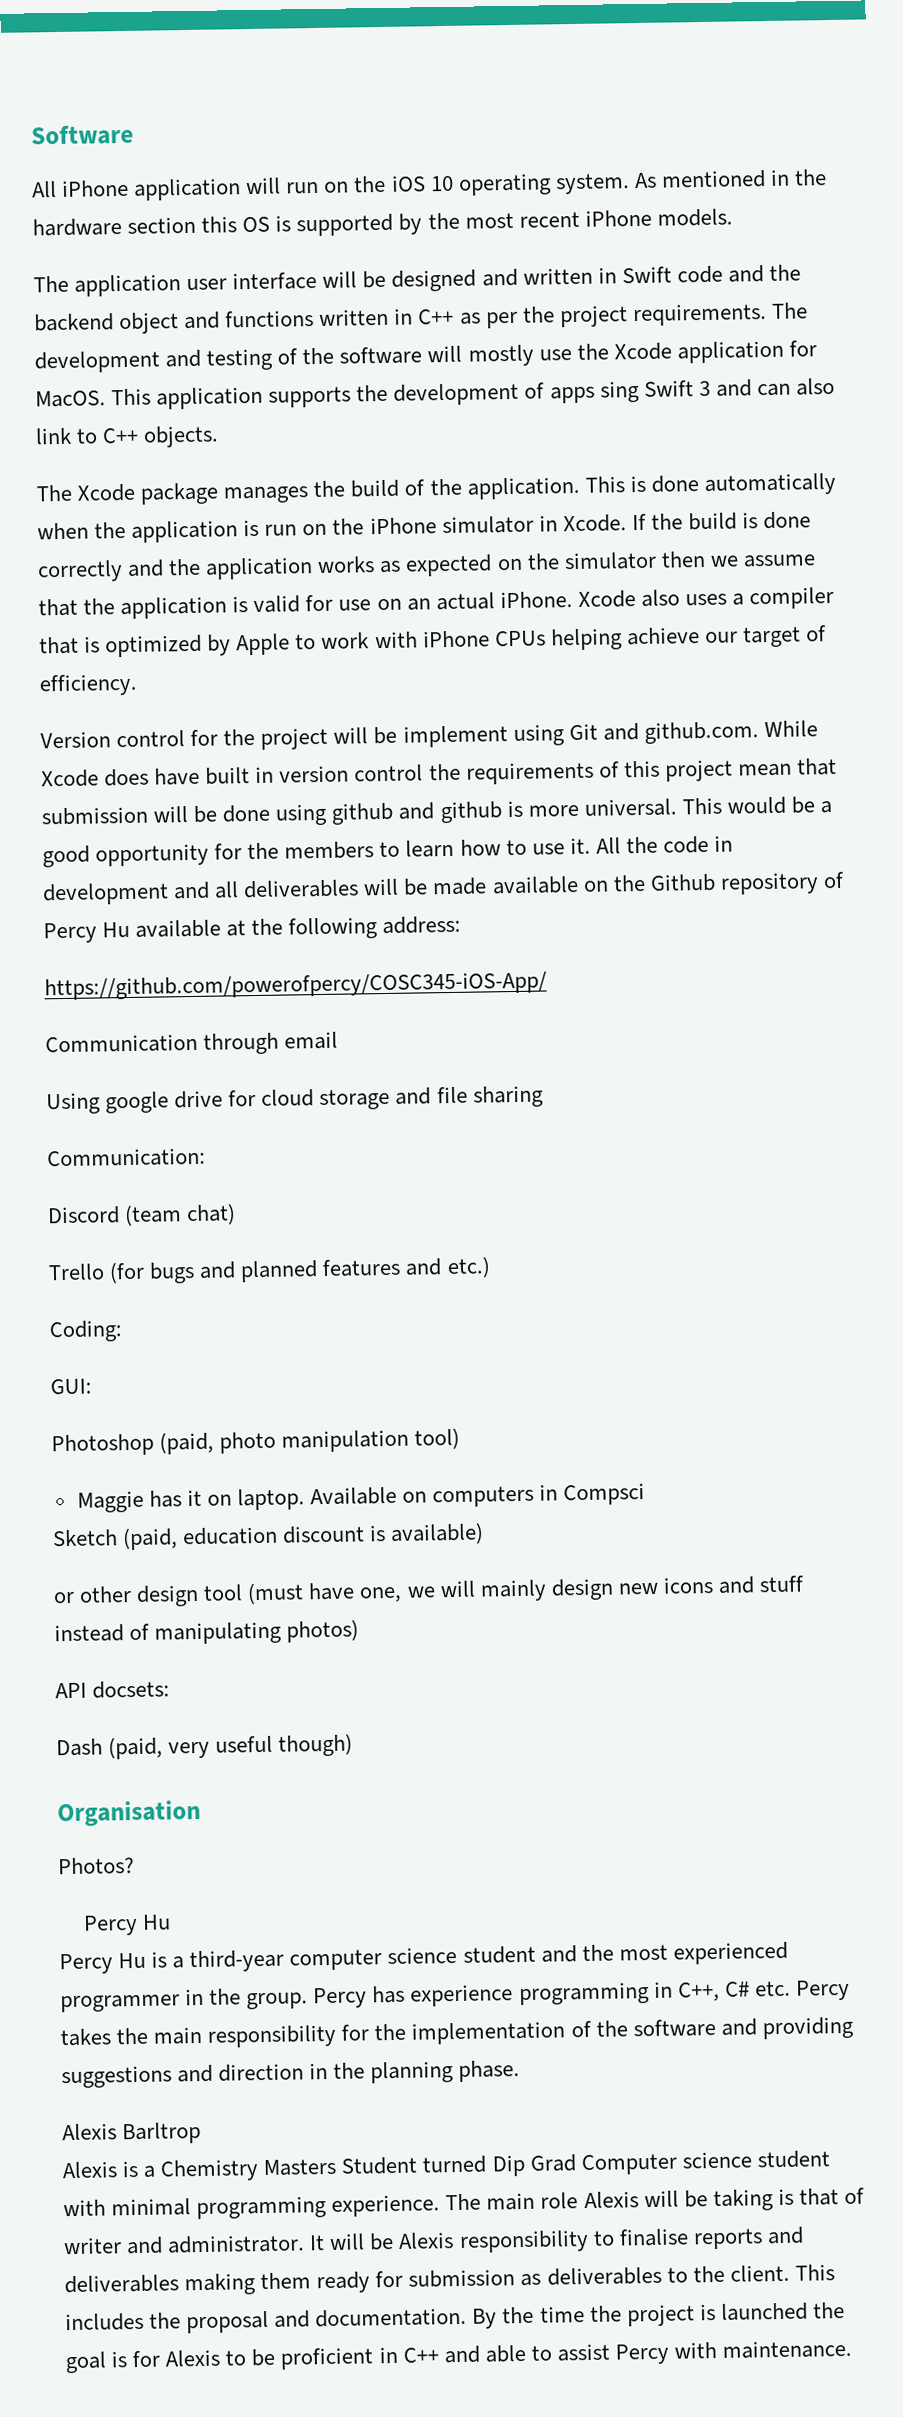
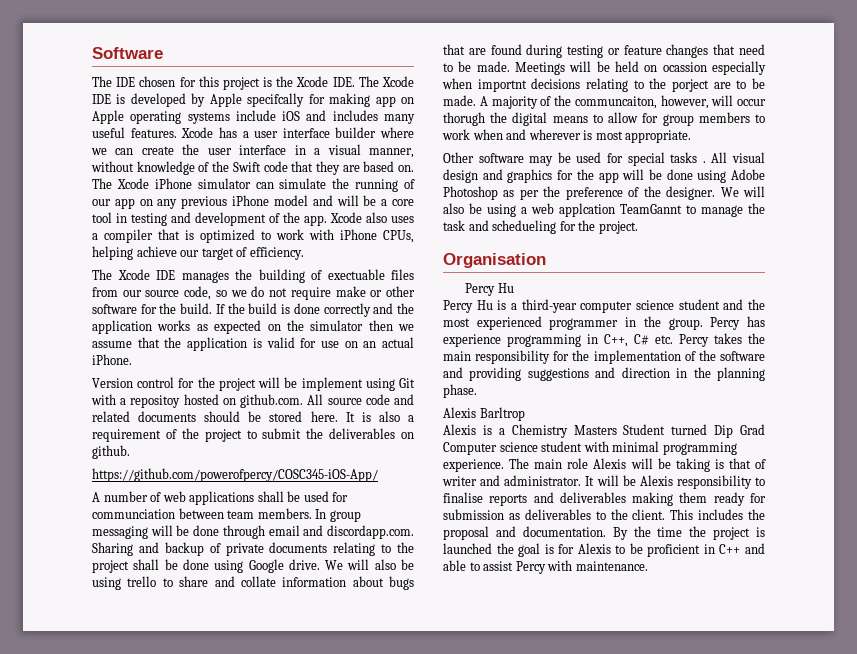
- All iPhone application will run on the iOS 10 operating system. As mentioned in the hardware section this OS is supported by the most recent iPhone models.
- The application user interface will be designed and written in Swift code and the backend object and functions written in C++ as per the project requirements. The development and testing of the software will mostly use the Xcode application for MacOS. This application supports the development of apps sing Swift 3 and can also link to C++ objects.
- The Xcode package manages the build of the application. This is done automatically when the application is run on the iPhone simulator in Xcode.
+ The IDE chosen for this project is the Xcode IDE. The Xcode IDE is developed by Apple specifcally for making app on Apple operating systems include iOS and includes many useful features. Xcode has a user interface builder where we can create the user interface in a visual manner, without knowledge of the Swift code that they are based on. The Xcode iPhone simulator can simulate the running of our app on any previous iPhone model and will be a core tool in testing and development of the app. Xcode also uses a compiler that is optimized to work with iPhone CPUs, helping achieve our target of efficiency.
+ The Xcode IDE manages the building of exectuable files from our source code, so we do not require make or other software for the build.
- Xcode also uses a compiler that is optimized by Apple to work with iPhone CPUs helping achieve our target of efficiency.
- Version control for the project will be implement using Git and github.com. While Xcode does have built in version control the requirements of this project mean that submission will be done using github and github is more universal. This would be a good opportunity for the members to learn how to use it. All the code in development and all deliverables will be made available on the Github repository of Percy Hu available at the following address:
+ Version control for the project will be implement using Git with a repositoy hosted on github.com. All source code and related documents should be stored here. It is also a requirement of the project to submit the deliverables on github.
  https://github.com/powerofpercy/COSC345-iOS-App/
- Communication through email
- Using google drive for cloud storage and file sharing
- Communication:
- Discord (team chat)
- Trello (for bugs and planned features and etc.)
- Coding:
- GUI:
- Photoshop (paid, photo manipulation tool)
- Maggie has it on laptop. Available on computers in Compsci
- Sketch (paid, education discount is available)
- or other design tool (must have one, we will mainly design new icons and stuff instead of manipulating photos)
- API docsets:
- Dash (paid, very useful though)
+ A number of web applications shall be used for communciation between team members. In group messaging will be done through email and discordapp.com. Sharing and backup of private documents relating to the project shall be done using Google drive. We will also be using trello to share and collate information about bugs that are found during testing or feature changes that need to be made. Meetings will be held on ocassion especially when importnt decisions relating to the porject are to be made. A majority of the communcaiton, however, will occur thorugh the digital means to allow for group members to work when and wherever is most appropriate.
+ Other software may be used for special tasks . All visual design and graphics for the app will be done using Adobe Photoshop as per the preference of the designer. We will also be using a web applcation TeamGannt to manage the task and schedueling for the project.
- Photos?

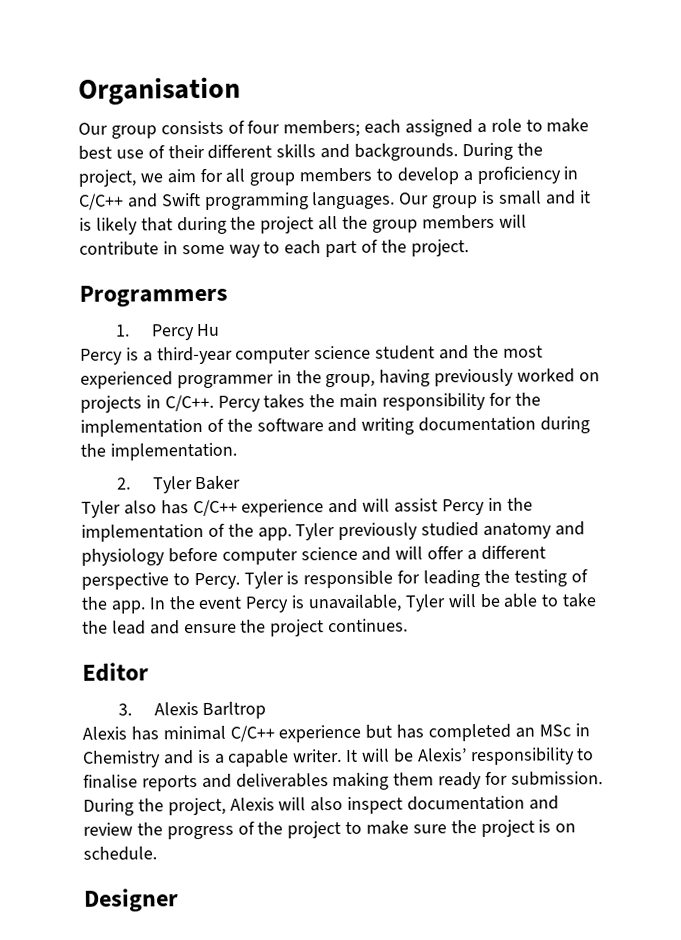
- Software
- The IDE chosen for this project is the Xcode IDE. The Xcode IDE is developed by Apple specifcally for making app on Apple operating systems include iOS and includes many useful features. Xcode has a user interface builder where we can create the user interface in a visual manner, without knowledge of the Swift code that they are based on. The Xcode iPhone simulator can simulate the running of our app on any previous iPhone model and will be a core tool in testing and development of the app. Xcode also uses a compiler that is optimized to work with iPhone CPUs, helping achieve our target of efficiency.
- The Xcode IDE manages the building of exectuable files from our source code, so we do not require make or other software for the build. If the build is done correctly and the application works as expected on the simulator then we assume that the application is valid for use on an actual iPhone.
- Version control for the project will be implement using Git with a repositoy hosted on github.com. All source code and related documents should be stored here. It is also a requirement of the project to submit the deliverables on github.
- https://github.com/powerofpercy/COSC345-iOS-App/
- A number of web applications shall be used for communciation between team members. In group messaging will be done through email and discordapp.com. Sharing and backup of private documents relating to the project shall be done using Google drive. We will also be using trello to share and collate information about bugs that are found during testing or feature changes that need to be made. Meetings will be held on ocassion especially when importnt decisions relating to the porject are to be made. A majority of the communcaiton, however, will occur thorugh the digital means to allow for group members to work when and wherever is most appropriate.
- Other software may be used for special tasks . All visual design and graphics for the app will be done using Adobe Photoshop as per the preference of the designer. We will also be using a web applcation TeamGannt to manage the task and schedueling for the project.
+ Organisation
+ Our group consists of four members; each assigned a role to make best use of their different skills and backgrounds. During the project, we aim for all group members to develop a proficiency in C/C++ and Swift programming languages. Our group is small and it is likely that during the project all the group members will contribute in some way to each part of the project.
- Organisation
- Percy Hu
+ Programmers
+ 1. Percy Hu
- Percy Hu is a third-year computer science student and the most experienced programmer in the group. Percy has experience programming in C++, C# etc. Percy takes the main responsibility for the implementation of the software and providing suggestions and direction in the planning phase.
- Alexis Barltrop
- Alexis is a Chemistry Masters Student turned Dip Grad Computer science student with minimal programming experience. The main role Alexis will be taking is that of writer and administrator.
+ Percy is a third-year computer science student and the most experienced programmer in the group, having previously worked on projects in C/C++. Percy takes the main responsibility for the implementation of the software and writing documentation during the implementation.
+ 2. Tyler Baker
+ Tyler also has C/C++ experience and will assist Percy in the implementation of the app. Tyler previously studied anatomy and physiology before computer science and will offer a different perspective to Percy. Tyler is responsible for leading the testing of the app. In the event Percy is unavailable, Tyler will be able to take the lead and ensure the project continues.
+ Editor
+ 3. Alexis Barltrop
+ Alexis has minimal C/C++ experience but has completed an MSc in Chemistry and is a capable writer.
- It will be Alexis responsibility to finalise reports and deliverables making them ready for submission as deliverables to the client. This includes the proposal and documentation. By the time the project is launched the goal is for Alexis to be proficient in C++ and able to assist Percy with maintenance.
+ It will be Alexis’ responsibility to finalise reports and deliverables making them ready for submission. During the project, Alexis will also inspect documentation and review the progress of the project to make sure the project is on schedule.
+ Designer

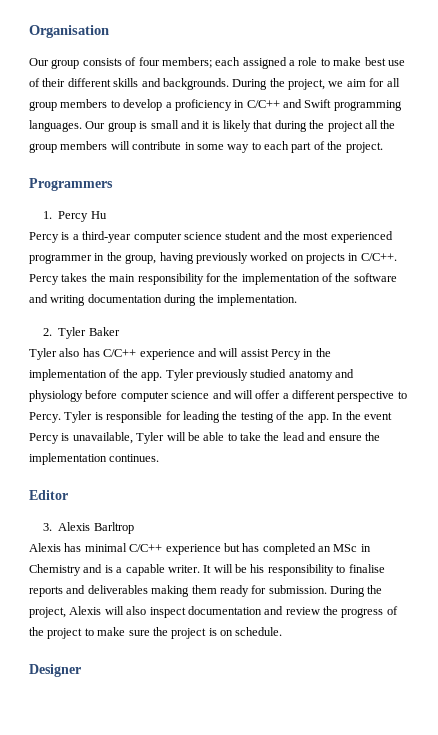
- In the event Percy is unavailable, Tyler will be able to take the lead and ensure the project continues.
+ In the event Percy is unavailable, Tyler will be able to take the lead and ensure the implementation continues.
- It will be Alexis’ responsibility to finalise reports and deliverables making them ready for submission.
+ It will be his responsibility to finalise reports and deliverables making them ready for submission.

